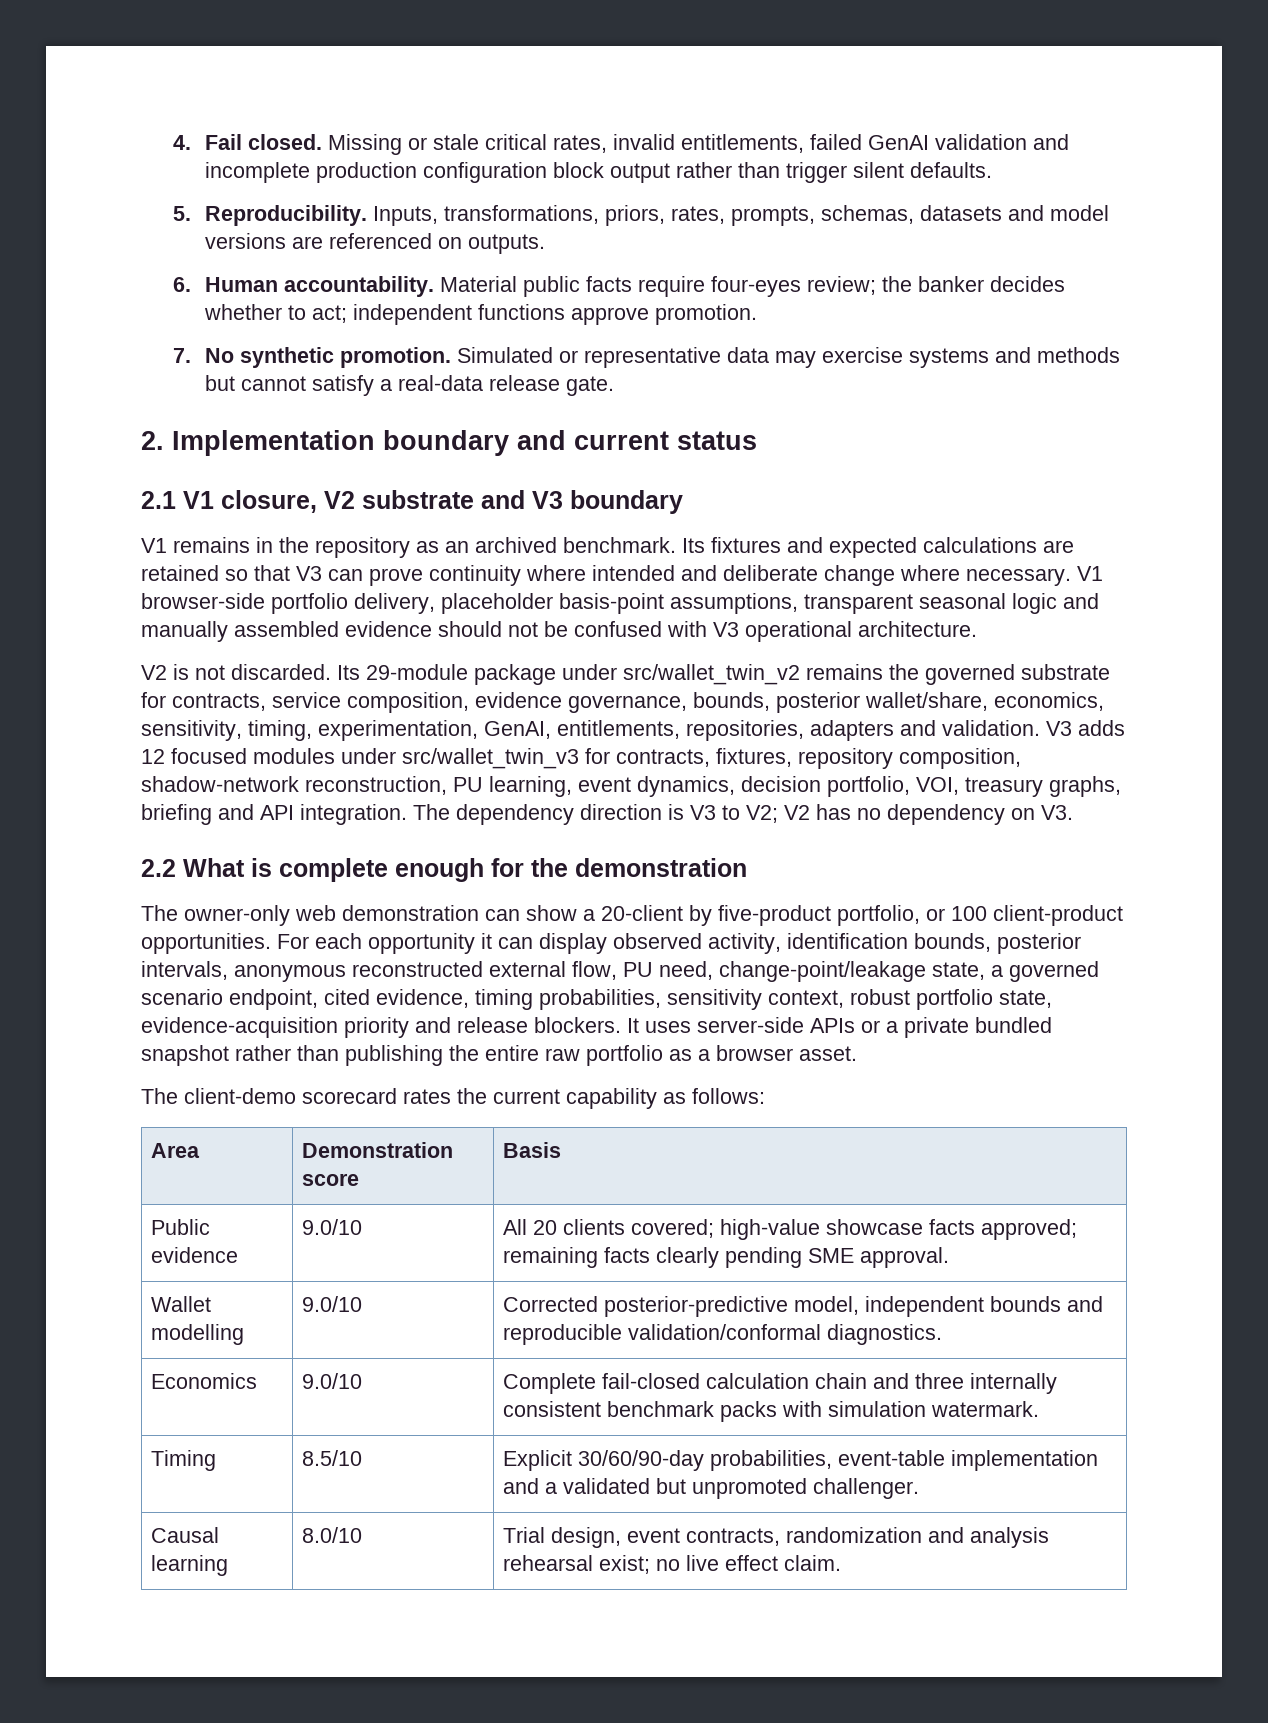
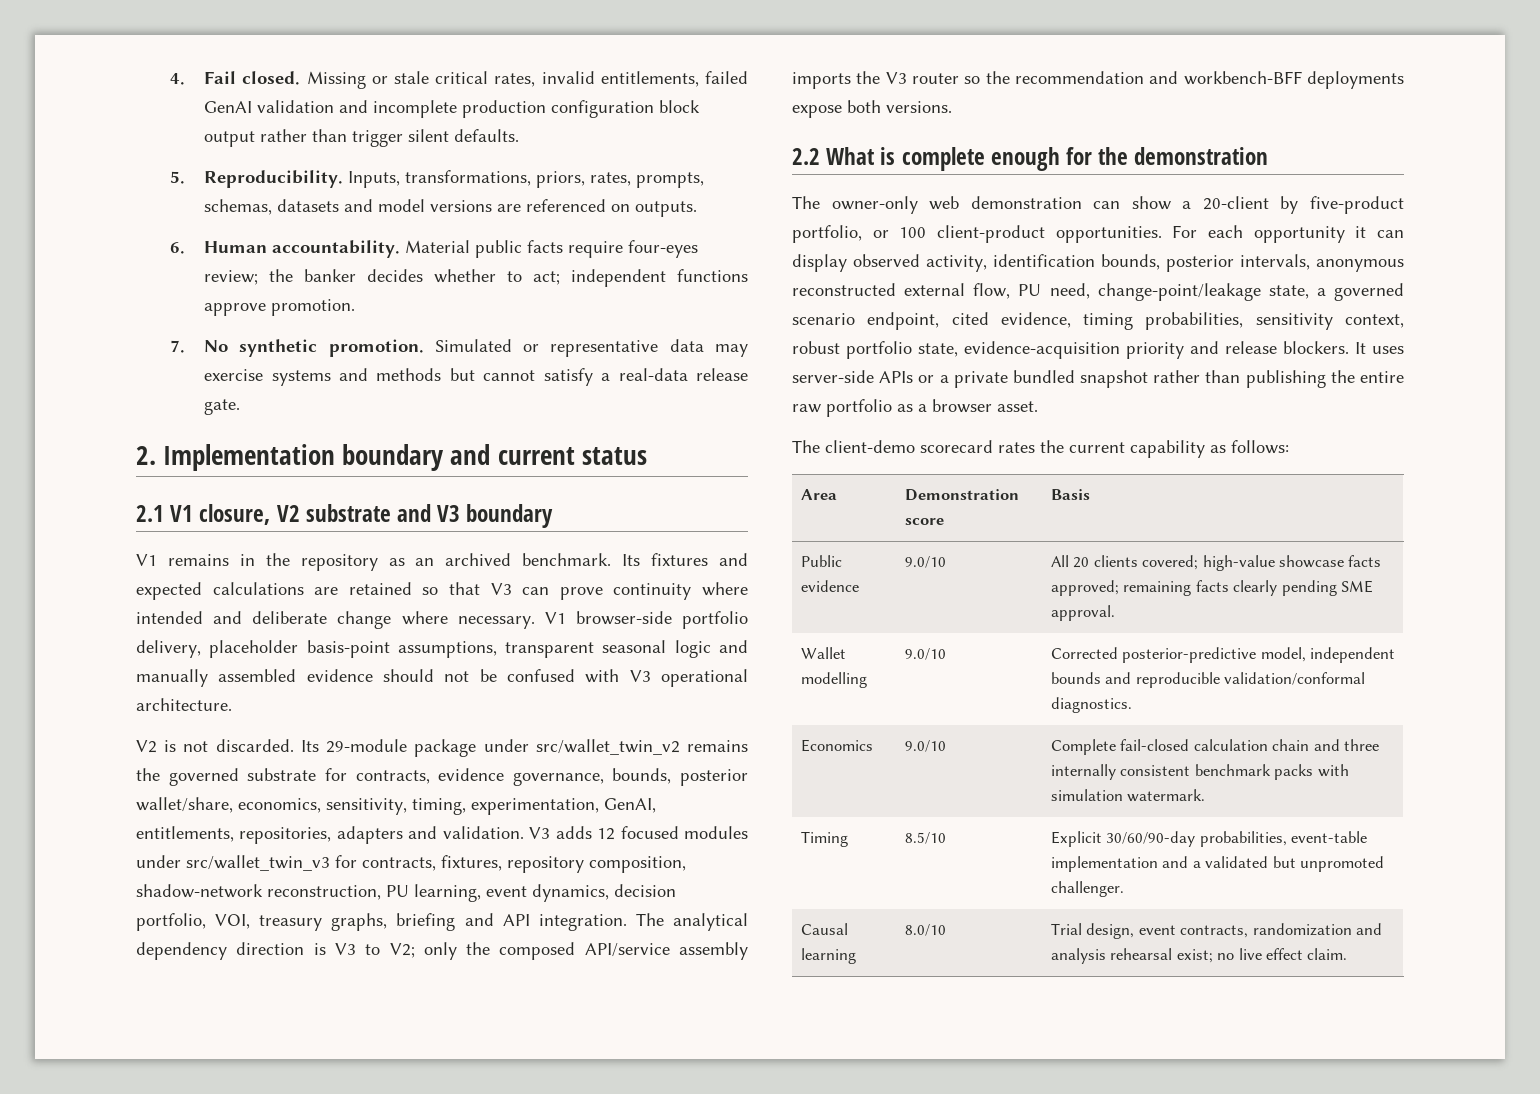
- Its 29-module package under src/wallet_twin_v2 remains the governed substrate for contracts, service composition, evidence governance, bounds, posterior wallet/share, economics, sensitivity, timing, experimentation, GenAI, entitlements, repositories, adapters and validation.
+ Its 29-module package under src/wallet_twin_v2 remains the governed substrate for contracts, evidence governance, bounds, posterior wallet/share, economics, sensitivity, timing, experimentation, GenAI, entitlements, repositories, adapters and validation.
- The dependency direction is V3 to V2; V2 has no dependency on V3.
+ The analytical dependency direction is V3 to V2; only the composed API/service assembly imports the V3 router so the recommendation and workbench-BFF deployments expose both versions.

